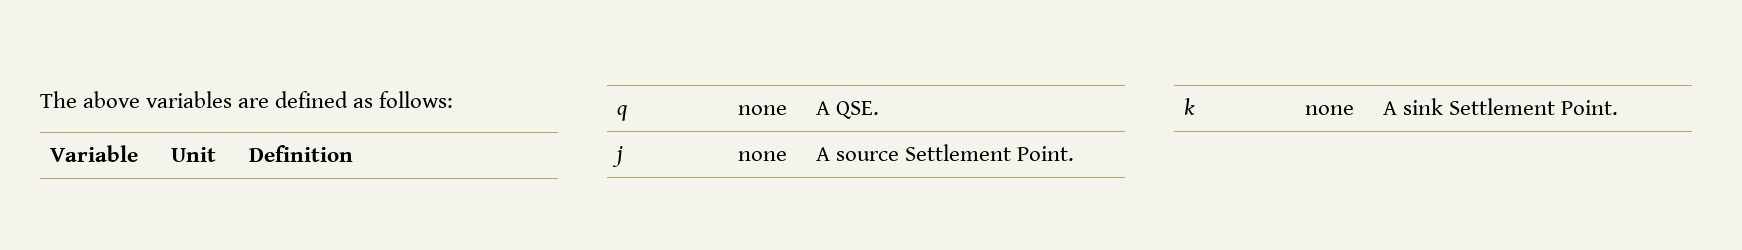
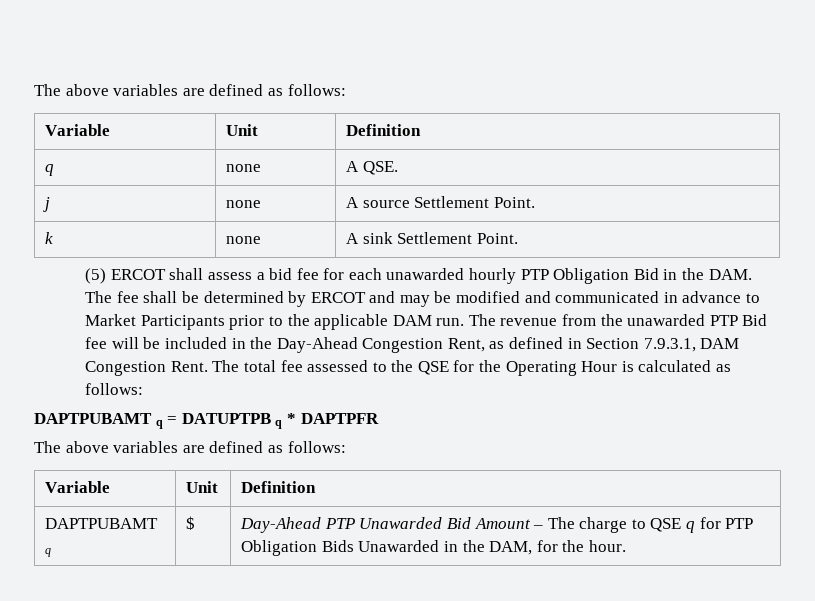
+ (5) ERCOT shall assess a bid fee for each unawarded hourly PTP Obligation Bid in the DAM. The fee shall be determined by ERCOT and may be modified and communicated in advance to Market Participants prior to the applicable DAM run. The revenue from the unawarded PTP Bid fee will be included in the Day-Ahead Congestion Rent, as defined in Section 7.9.3.1, DAM Congestion Rent. The total fee assessed to the QSE for the Operating Hour is calculated as follows:
+ DAPTPUBAMT q = DATUPTPB q * DAPTPFR
+ The above variables are defined as follows:
+ Variable | Unit | Definition
+ DAPTPUBAMT q | $ | Day-Ahead PTP Unawarded Bid Amount – The charge to QSE q for PTP Obligation Bids Unawarded in the DAM, for the hour.

